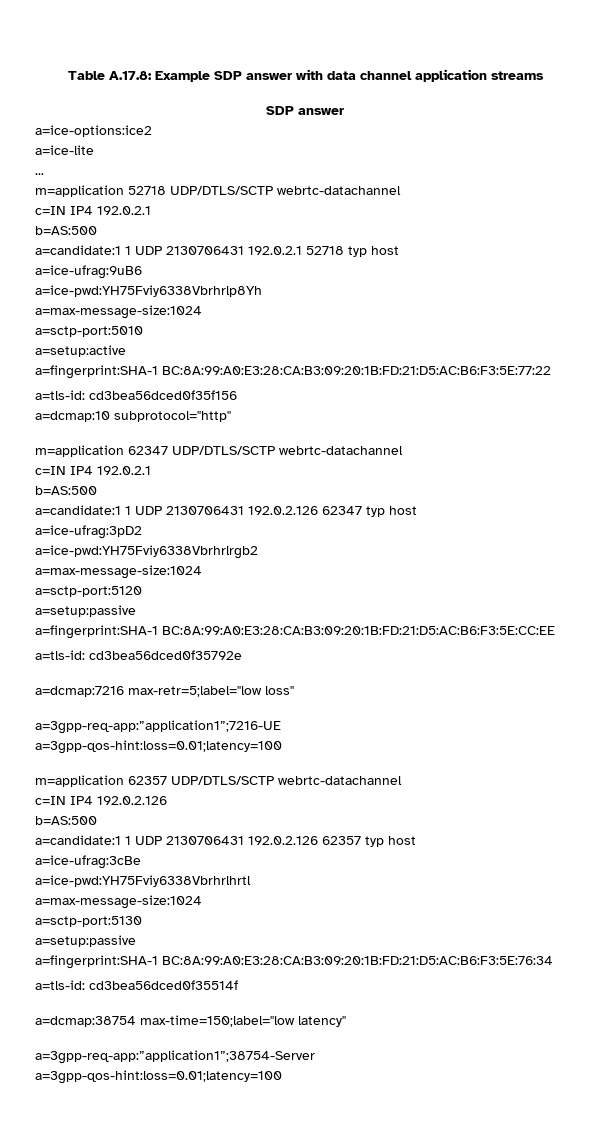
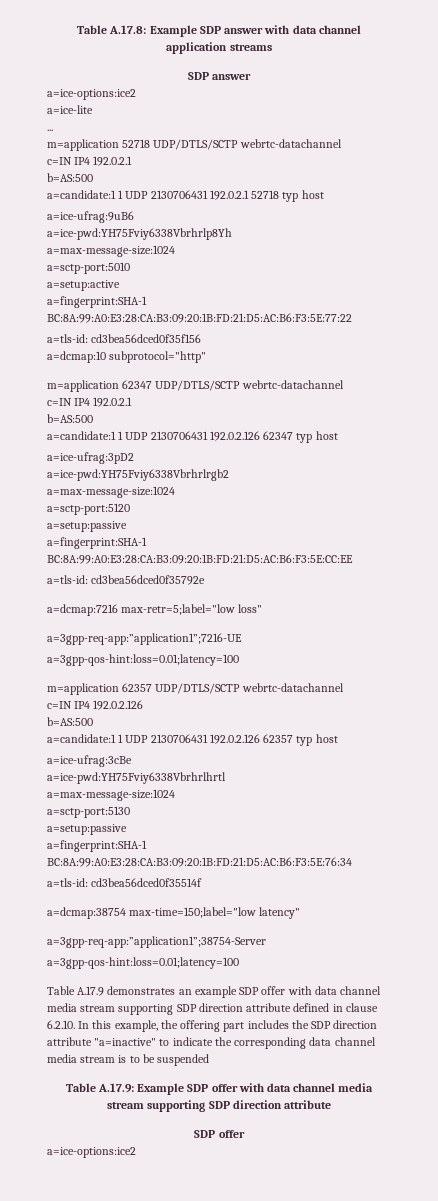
+ Table A.17.9 demonstrates an example SDP offer with data channel media stream supporting SDP direction attribute defined in clause 6.2.10. In this example, the offering part includes the SDP direction attribute "a=inactive" to indicate the corresponding data channel media stream is to be suspended
+ Table A.17.9: Example SDP offer with data channel media stream supporting SDP direction attribute
+ SDP offer
+ a=ice-options:ice2

